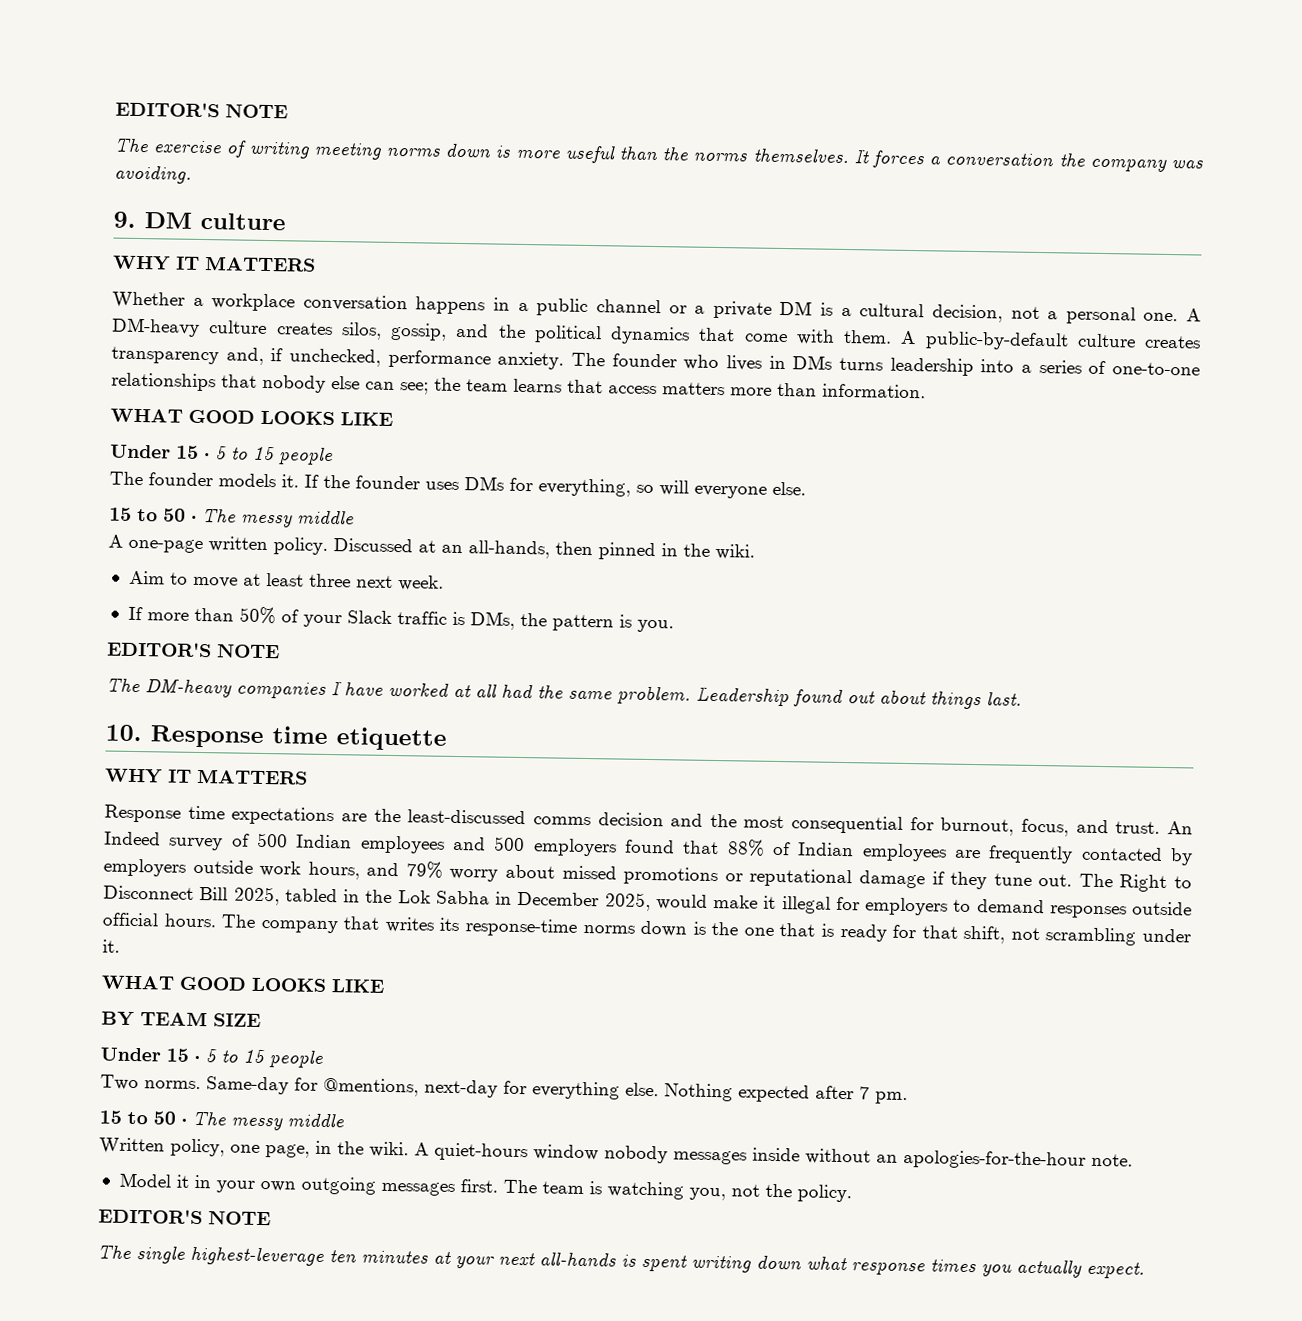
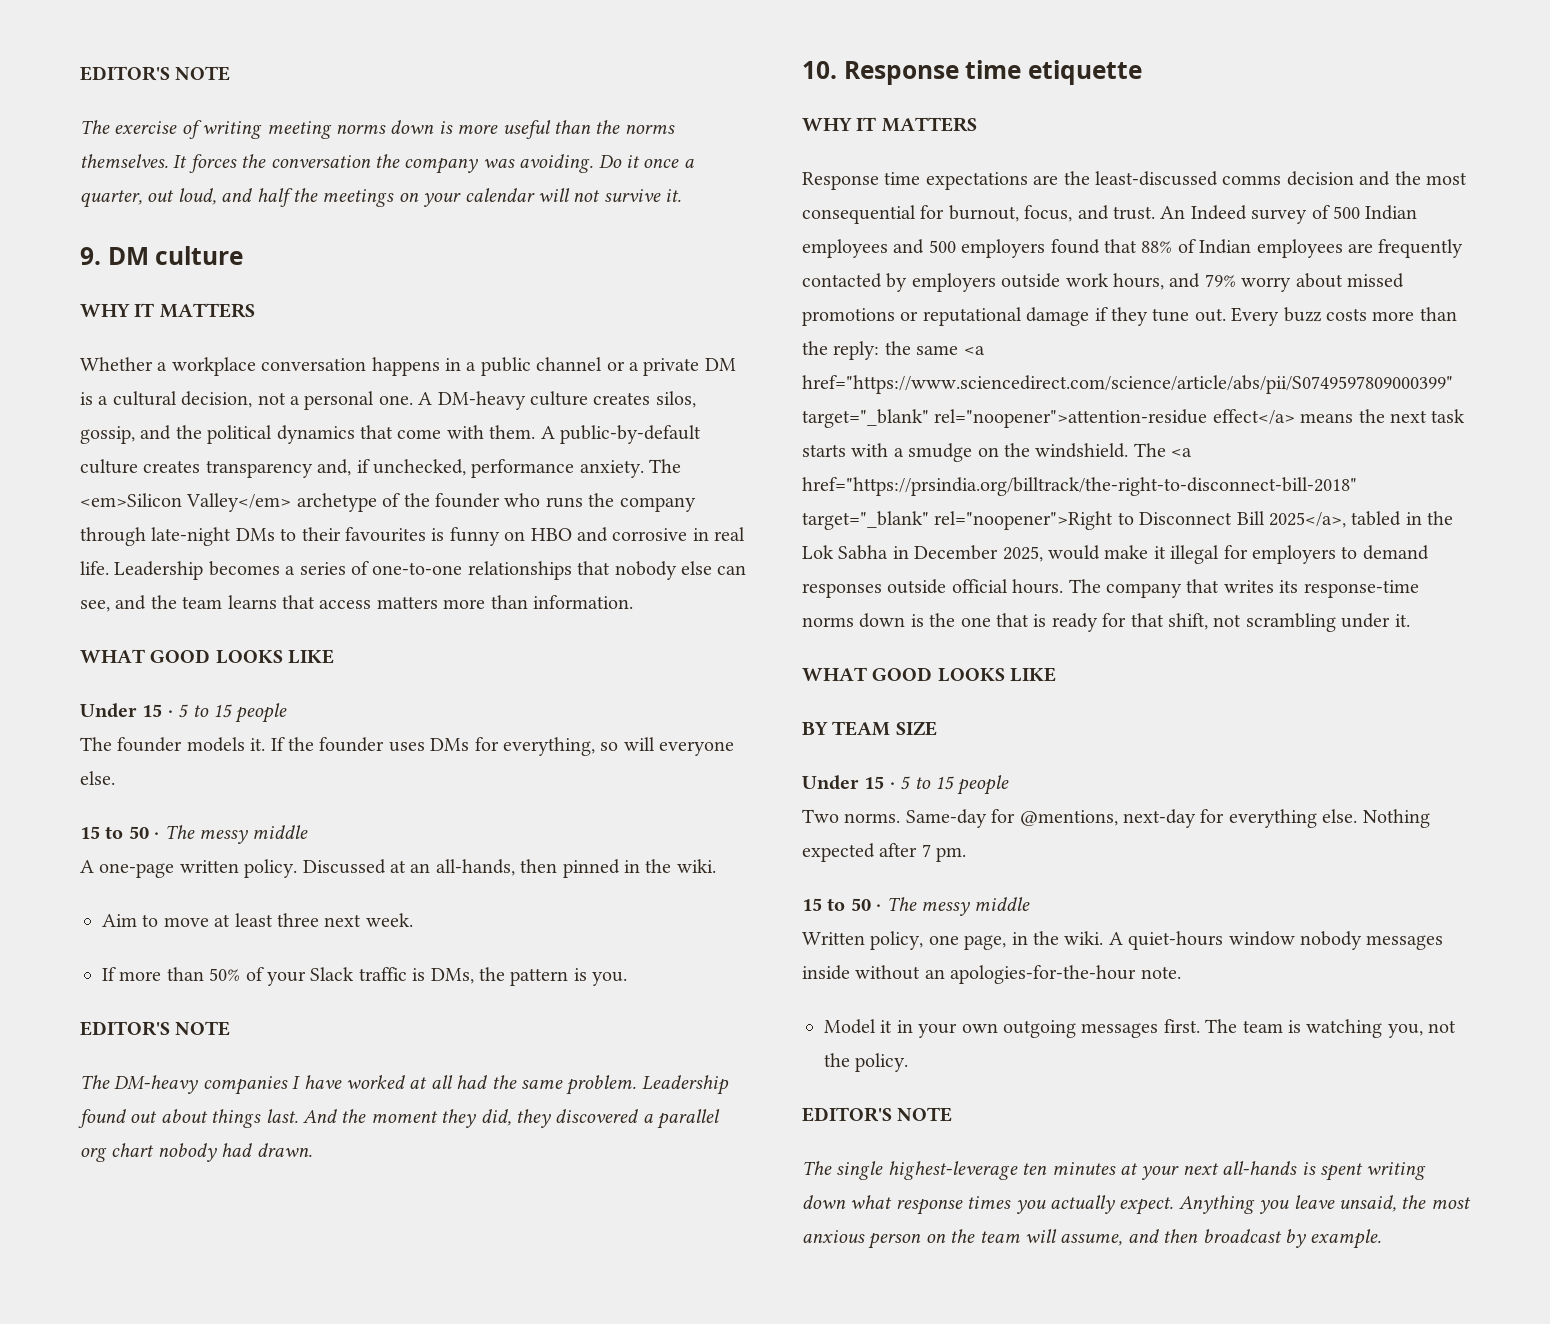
- It forces a conversation the company was avoiding.
+ It forces the conversation the company was avoiding. Do it once a quarter, out loud, and half the meetings on your calendar will not survive it.
- The founder who lives in DMs turns leadership into a series of one-to-one relationships that nobody else can see; the team learns that access matters more than information.
+ The <em>Silicon Valley</em> archetype of the founder who runs the company through late-night DMs to their favourites is funny on HBO and corrosive in real life. Leadership becomes a series of one-to-one relationships that nobody else can see, and the team learns that access matters more than information.
+ And the moment they did, they discovered a parallel org chart nobody had drawn.
- The Right to Disconnect Bill 2025, tabled in the Lok Sabha in December 2025, would make it illegal for employers to demand responses outside official hours.
+ Every buzz costs more than the reply: the same <a href="https://www.sciencedirect.com/science/article/abs/pii/S0749597809000399" target="_blank" rel="noopener">attention-residue effect</a> means the next task starts with a smudge on the windshield. The <a href="https://prsindia.org/billtrack/the-right-to-disconnect-bill-2018" target="_blank" rel="noopener">Right to Disconnect Bill 2025</a>, tabled in the Lok Sabha in December 2025, would make it illegal for employers to demand responses outside official hours.
+ Anything you leave unsaid, the most anxious person on the team will assume, and then broadcast by example.

